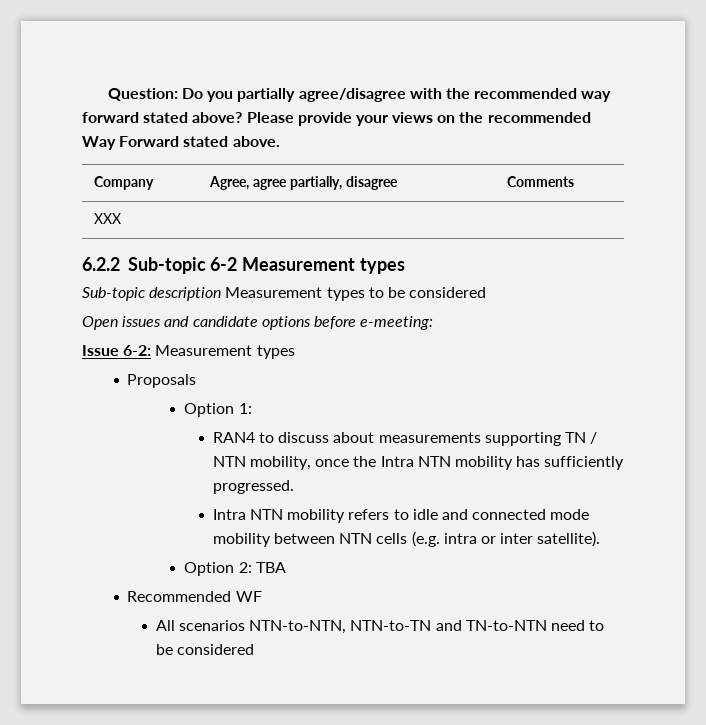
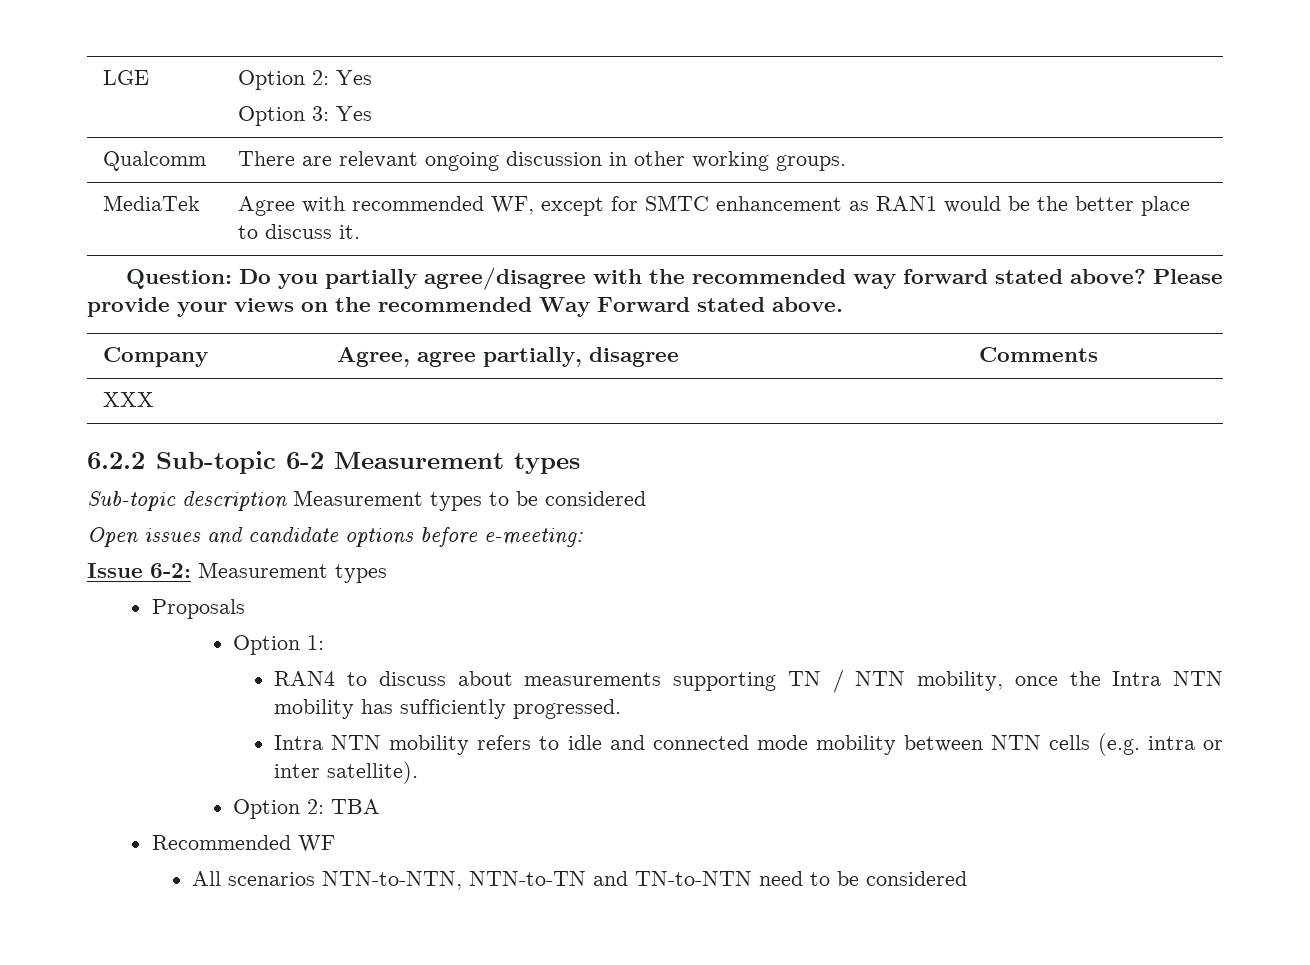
+ LGE | Option 2: Yes
+ Option 3: Yes
+ Qualcomm | There are relevant ongoing discussion in other working groups.
+ MediaTek | Agree with recommended WF, except for SMTC enhancement as RAN1 would be the better place to discuss it.

